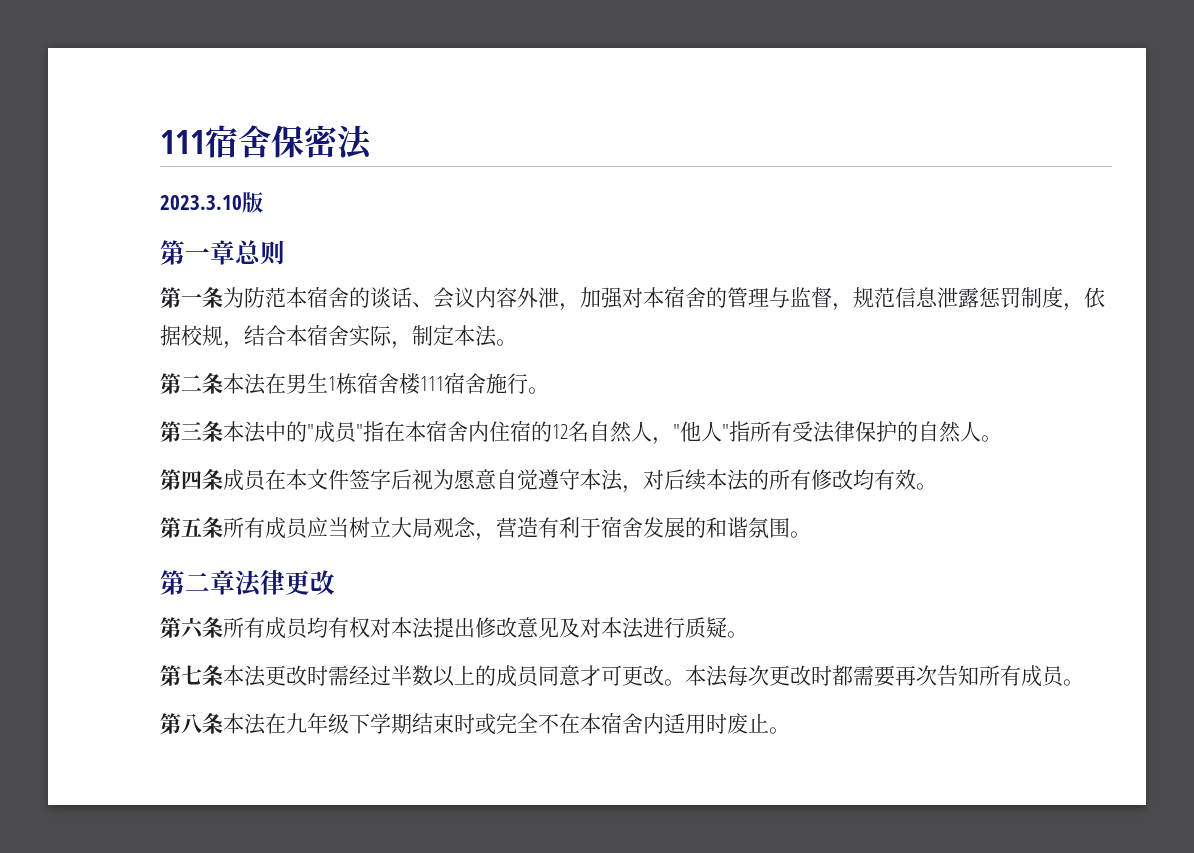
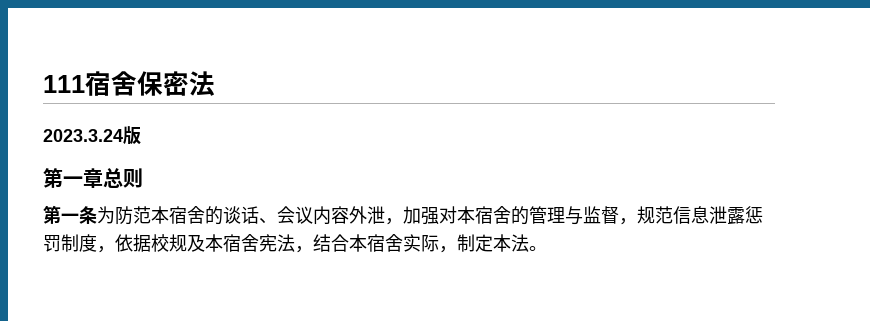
- 2023.3.10版
+ 2023.3.24版
- 第一条为防范本宿舍的谈话、会议内容外泄，加强对本宿舍的管理与监督，规范信息泄露惩罚制度，依据校规，结合本宿舍实际，制定本法。
+ 第一条为防范本宿舍的谈话、会议内容外泄，加强对本宿舍的管理与监督，规范信息泄露惩罚制度，依据校规及本宿舍宪法，结合本宿舍实际，制定本法。
- 第二条本法在男生1栋宿舍楼111宿舍施行。
- 第三条本法中的"成员"指在本宿舍内住宿的12名自然人，"他人"指所有受法律保护的自然人。
- 第四条成员在本文件签字后视为愿意自觉遵守本法，对后续本法的所有修改均有效。
- 第五条所有成员应当树立大局观念，营造有利于宿舍发展的和谐氛围。
- 第二章法律更改
- 第六条所有成员均有权对本法提出修改意见及对本法进行质疑。
- 第七条本法更改时需经过半数以上的成员同意才可更改。本法每次更改时都需要再次告知所有成员。
- 第八条本法在九年级下学期结束时或完全不在本宿舍内适用时废止。

